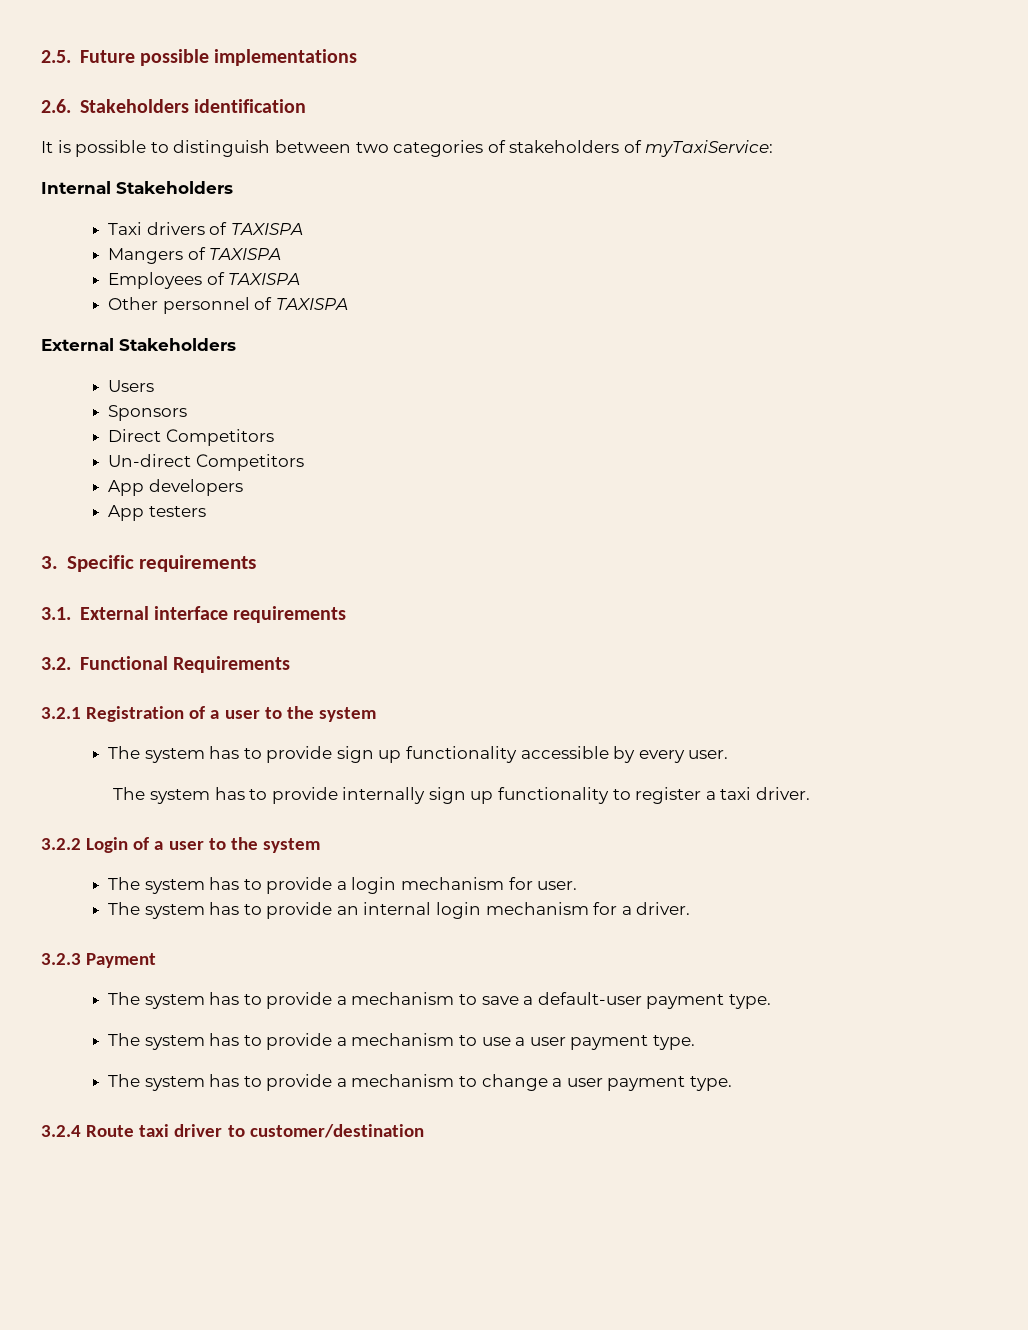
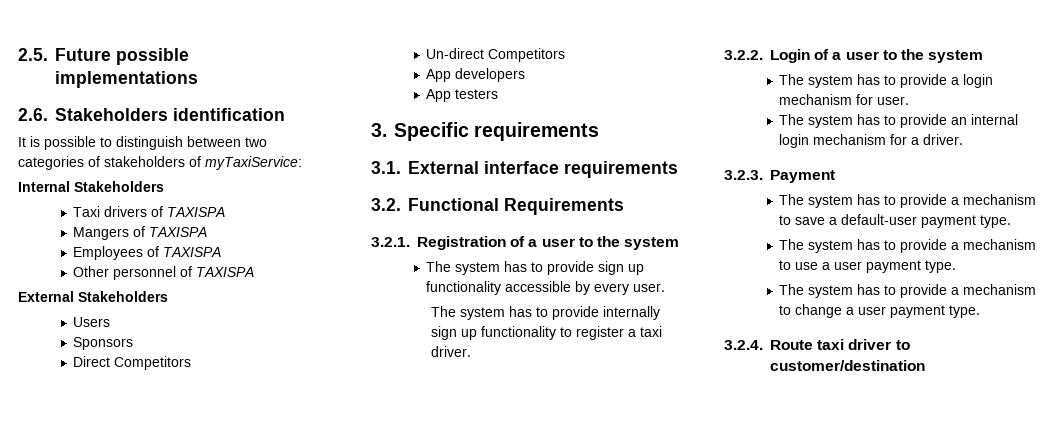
- 3.2.1 Registration of a user to the system
+ 3.2.1. Registration of a user to the system
- 3.2.2 Login of a user to the system
+ 3.2.2. Login of a user to the system
- 3.2.3 Payment
+ 3.2.3. Payment
- 3.2.4 Route taxi driver to customer/destination
+ 3.2.4. Route taxi driver to customer/destination

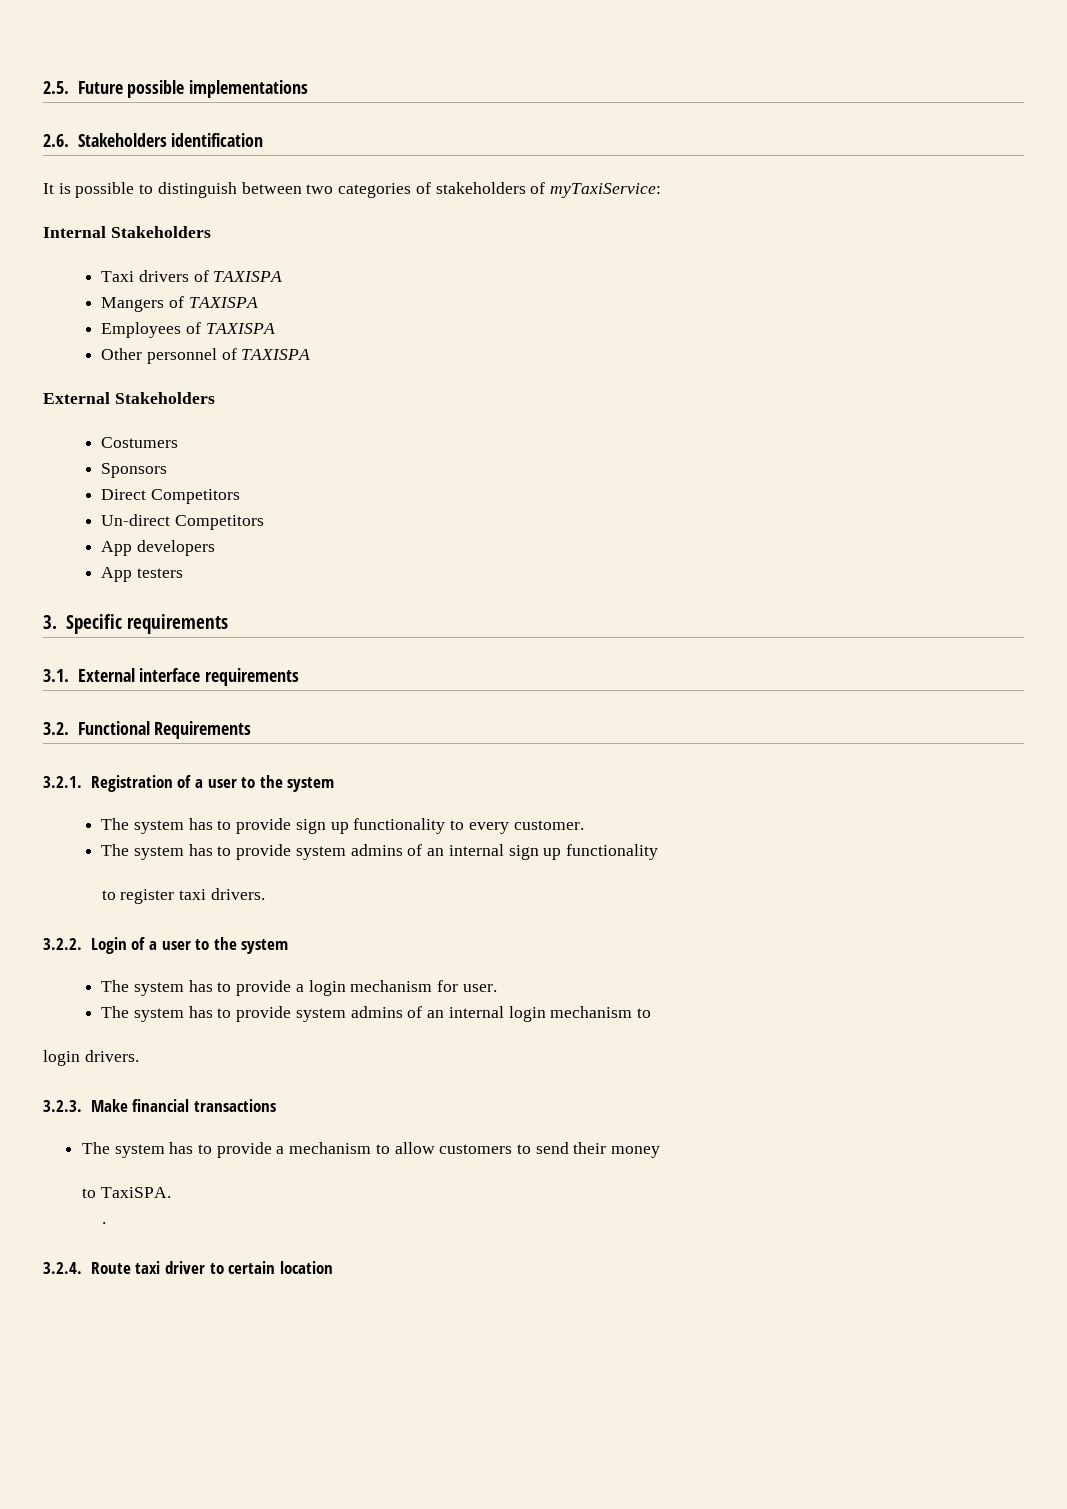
- Users
+ Costumers
- The system has to provide sign up functionality accessible by every user.
- The system has to provide internally sign up functionality to register a taxi driver.
+ The system has to provide sign up functionality to every customer.
+ The system has to provide system admins of an internal sign up functionality
+ to register taxi drivers.
- The system has to provide an internal login mechanism for a driver.
- 3.2.3. Payment
- The system has to provide a mechanism to save a default-user payment type.
- The system has to provide a mechanism to use a user payment type.
- The system has to provide a mechanism to change a user payment type.
+ The system has to provide system admins of an internal login mechanism to
+ login drivers.
+ 3.2.3. Make financial transactions
+ The system has to provide a mechanism to allow customers to send their money
+ to TaxiSPA.
+ .
- 3.2.4. Route taxi driver to customer/destination
+ 3.2.4. Route taxi driver to certain location

